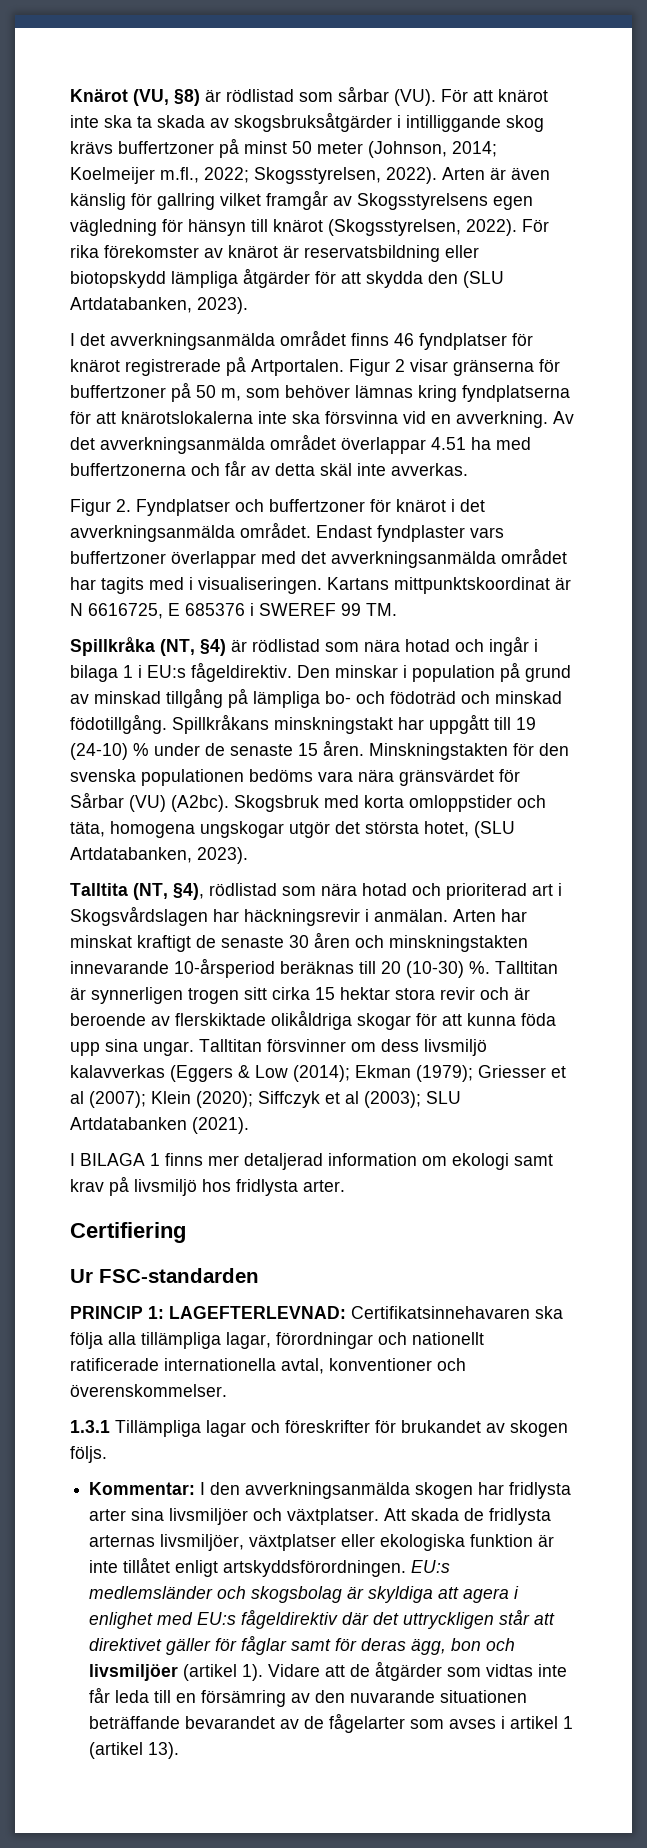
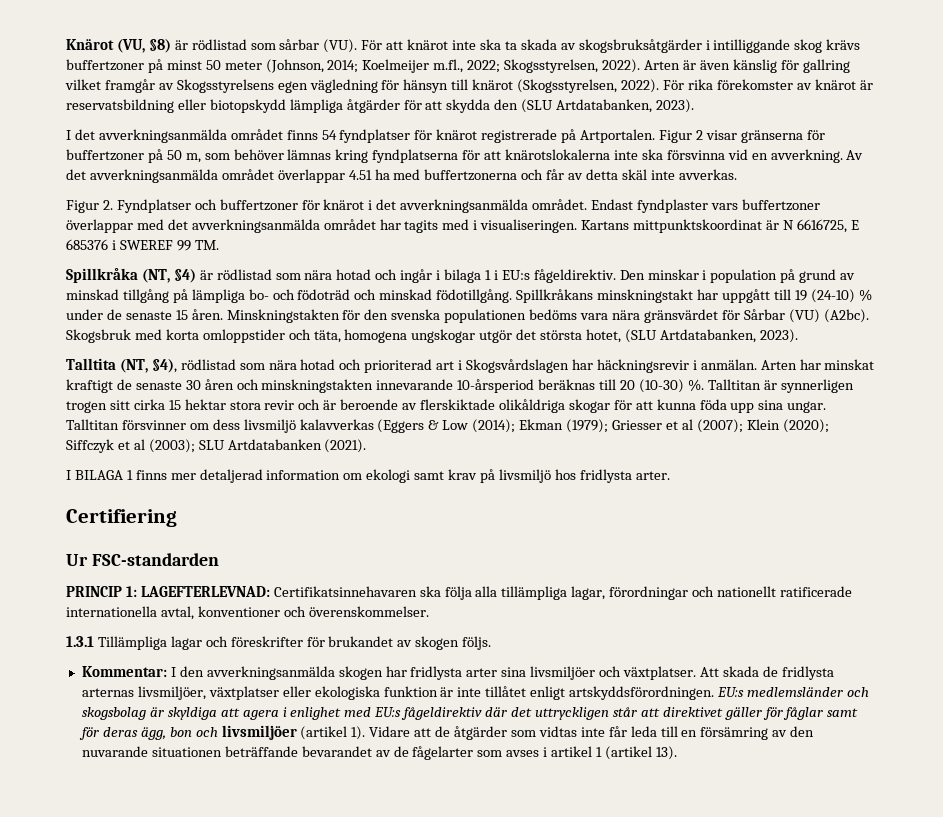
- I det avverkningsanmälda området finns 46 fyndplatser för knärot registrerade på Artportalen.
+ I det avverkningsanmälda området finns 54 fyndplatser för knärot registrerade på Artportalen.

